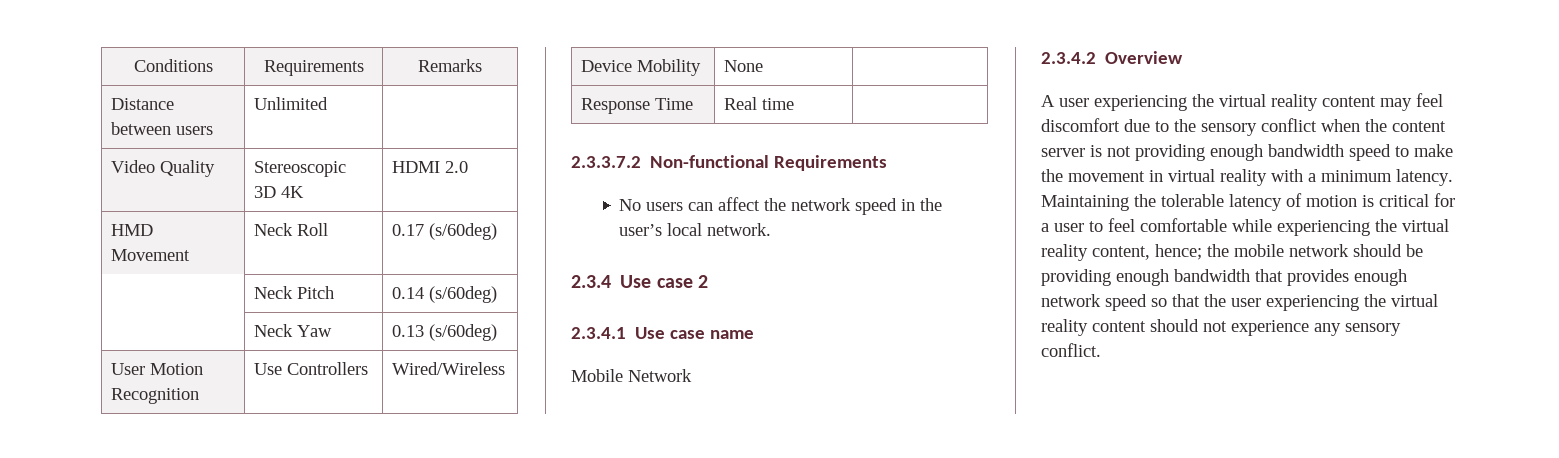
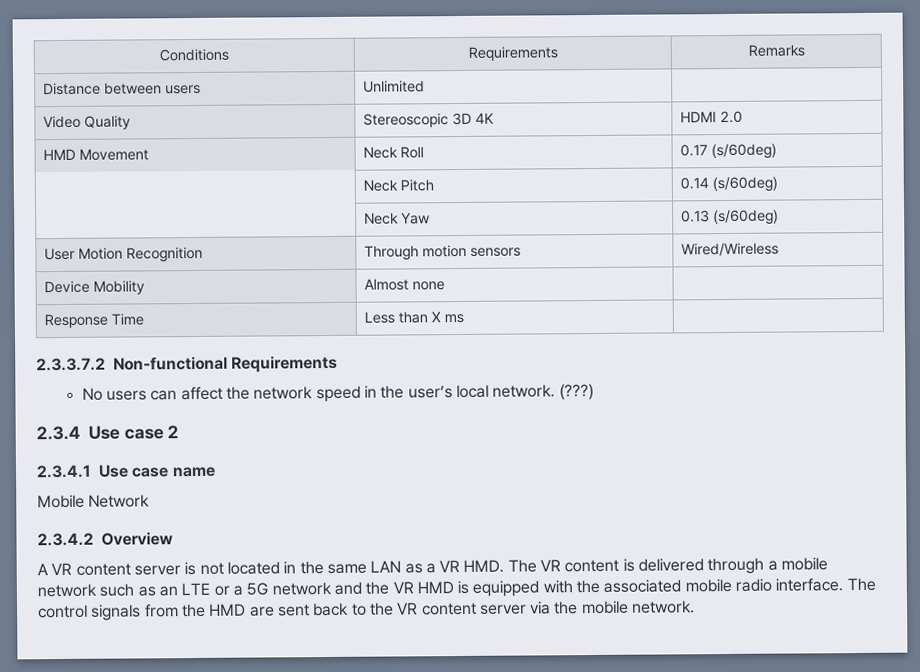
- User Motion Recognition | Use Controllers | Wired/Wireless
+ User Motion Recognition | Through motion sensors | Wired/Wireless
- Device Mobility | None |
+ Device Mobility | Almost none |
- Response Time | Real time |
+ Response Time | Less than X ms |
+ (???)
- A user experiencing the virtual reality content may feel discomfort due to the sensory conflict when the content server is not providing enough bandwidth speed to make the movement in virtual reality with a minimum latency. Maintaining the tolerable latency of motion is critical for a user to feel comfortable while experiencing the virtual reality content, hence; the mobile network should be providing enough bandwidth that provides enough network speed so that the user experiencing the virtual reality content should not experience any sensory conflict.
+ A VR content server is not located in the same LAN as a VR HMD. The VR content is delivered through a mobile network such as an LTE or a 5G network and the VR HMD is equipped with the associated mobile radio interface. The control signals from the HMD are sent back to the VR content server via the mobile network.

